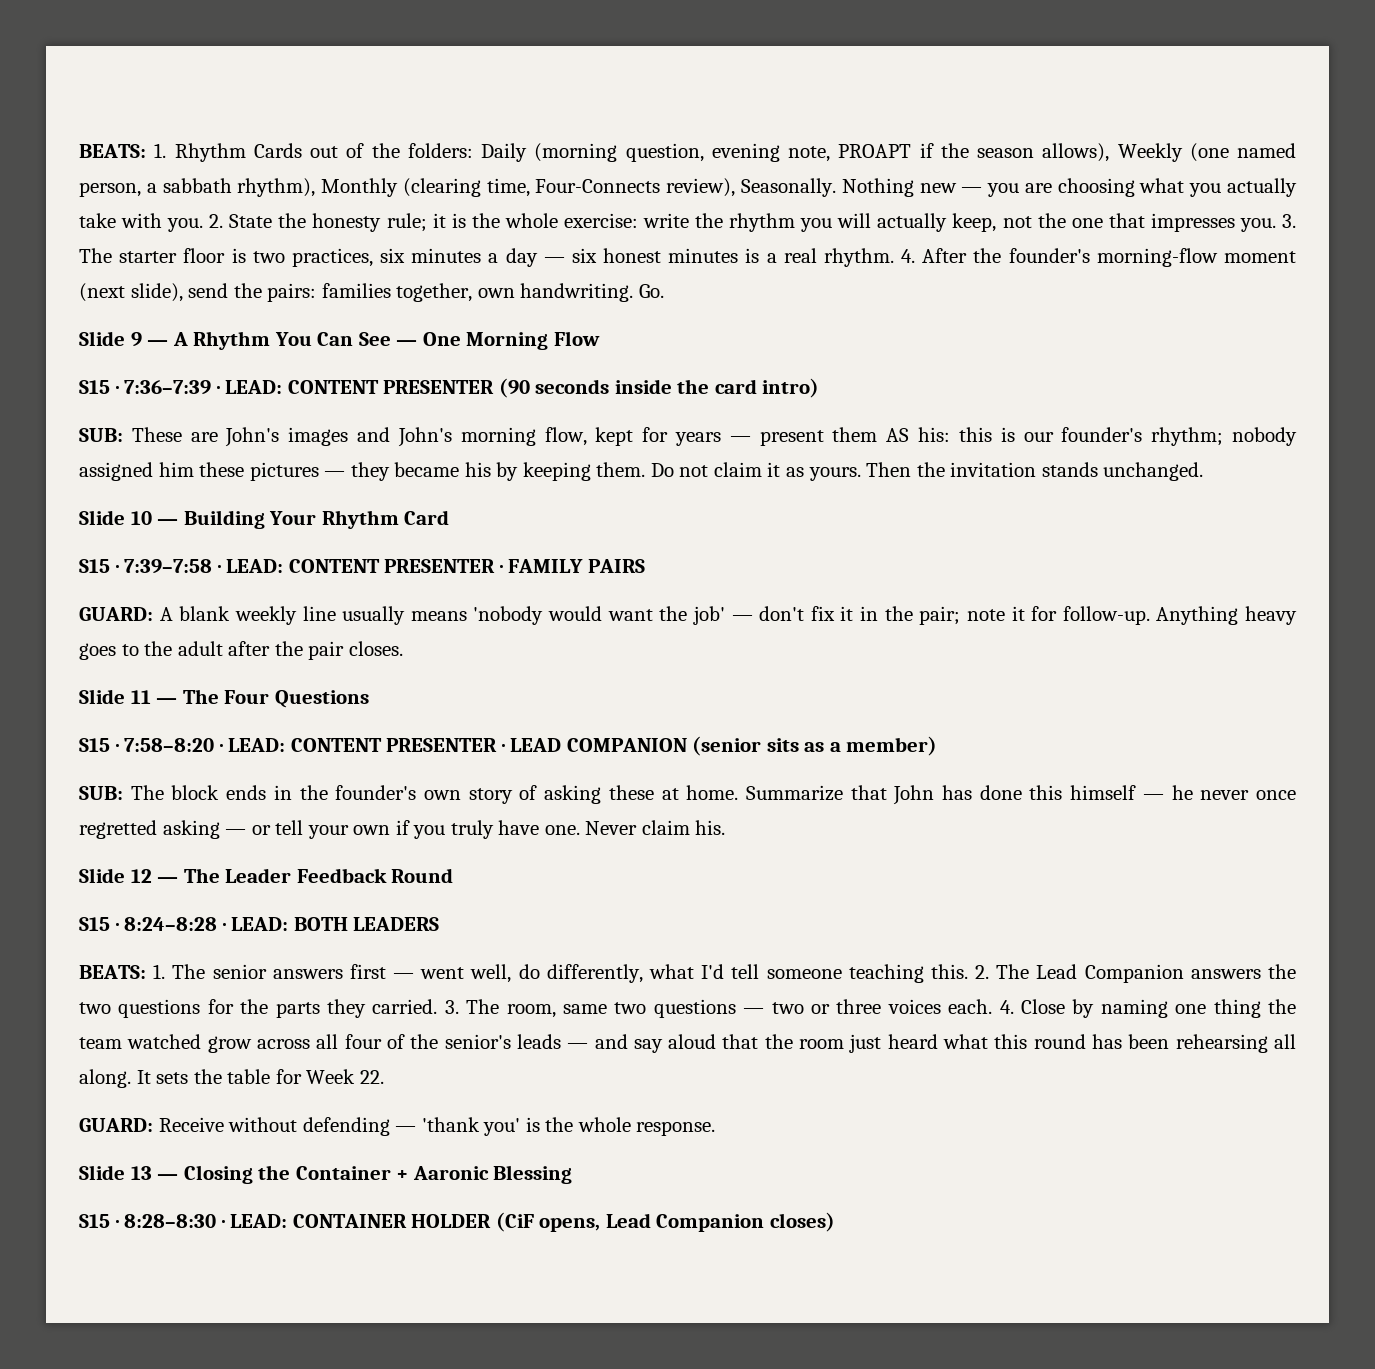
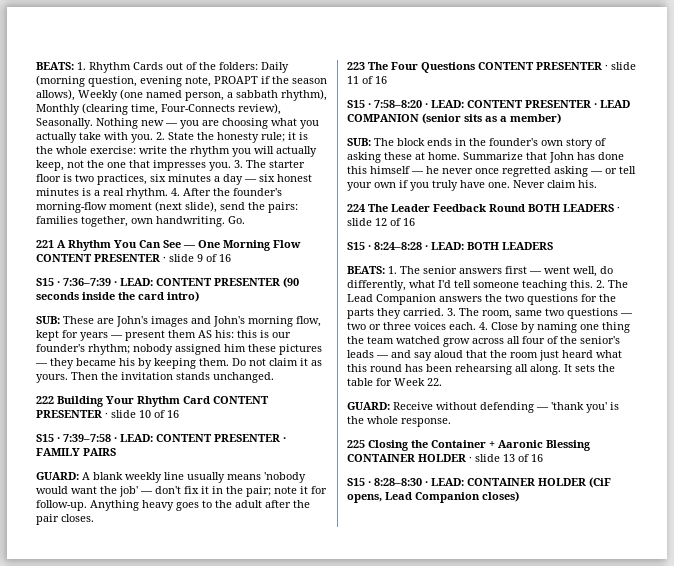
- Slide 9 — A Rhythm You Can See — One Morning Flow
+ 221 A Rhythm You Can See — One Morning Flow CONTENT PRESENTER · slide 9 of 16
- Slide 10 — Building Your Rhythm Card
+ 222 Building Your Rhythm Card CONTENT PRESENTER · slide 10 of 16
- Slide 11 — The Four Questions
+ 223 The Four Questions CONTENT PRESENTER · slide 11 of 16
- Slide 12 — The Leader Feedback Round
+ 224 The Leader Feedback Round BOTH LEADERS · slide 12 of 16
- Slide 13 — Closing the Container + Aaronic Blessing
+ 225 Closing the Container + Aaronic Blessing CONTAINER HOLDER · slide 13 of 16

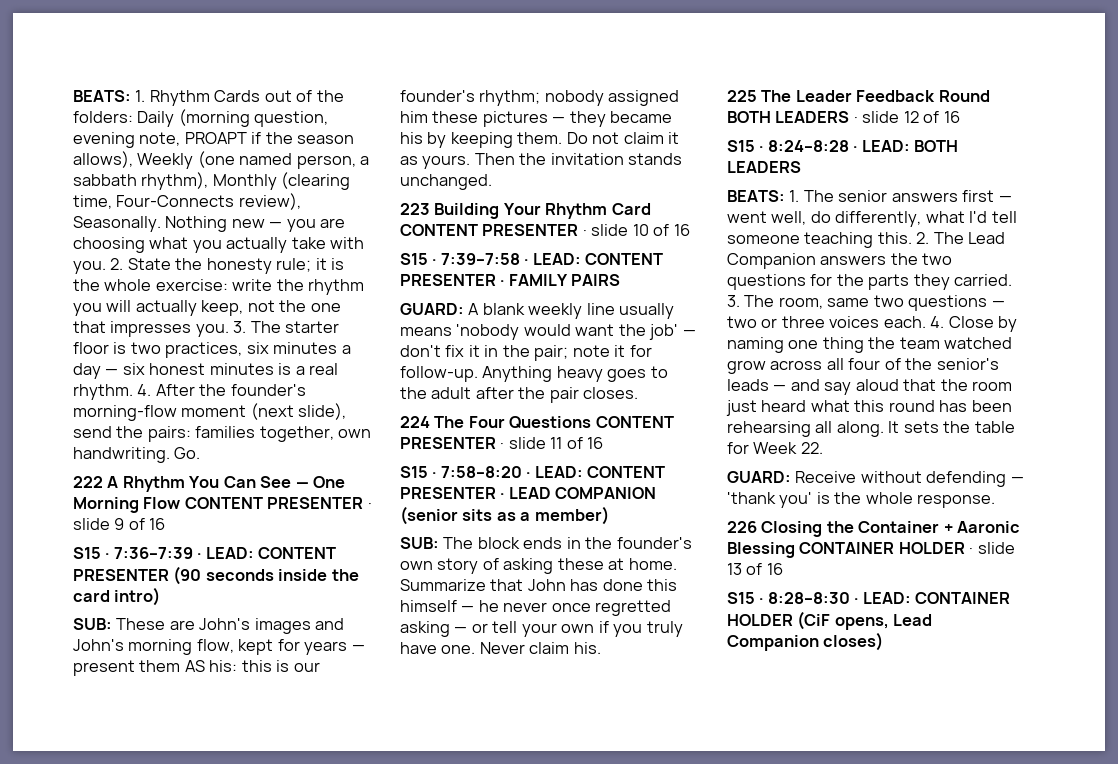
- 221 A Rhythm You Can See — One Morning Flow CONTENT PRESENTER · slide 9 of 16
+ 222 A Rhythm You Can See — One Morning Flow CONTENT PRESENTER · slide 9 of 16
- 222 Building Your Rhythm Card CONTENT PRESENTER · slide 10 of 16
+ 223 Building Your Rhythm Card CONTENT PRESENTER · slide 10 of 16
- 223 The Four Questions CONTENT PRESENTER · slide 11 of 16
+ 224 The Four Questions CONTENT PRESENTER · slide 11 of 16
- 224 The Leader Feedback Round BOTH LEADERS · slide 12 of 16
+ 225 The Leader Feedback Round BOTH LEADERS · slide 12 of 16
- 225 Closing the Container + Aaronic Blessing CONTAINER HOLDER · slide 13 of 16
+ 226 Closing the Container + Aaronic Blessing CONTAINER HOLDER · slide 13 of 16

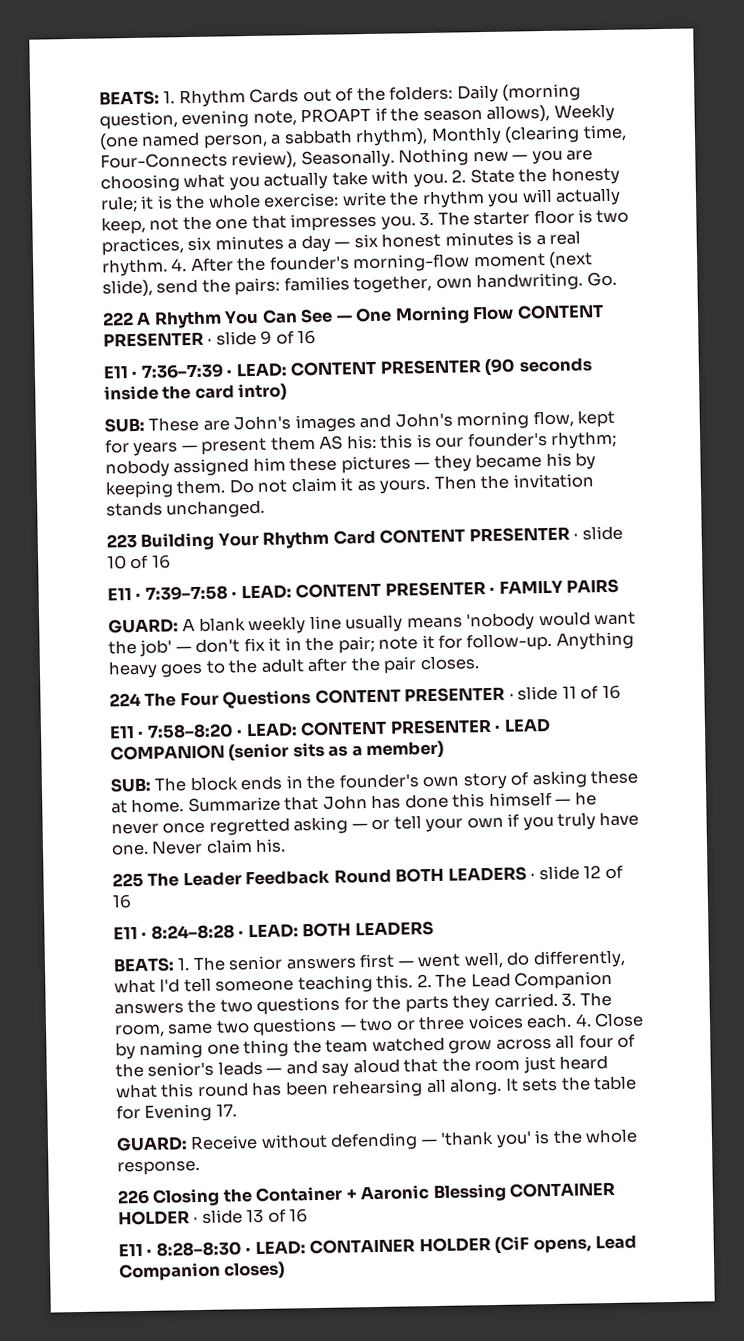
- S15 · 7:36–7:39 · LEAD: CONTENT PRESENTER (90 seconds inside the card intro)
+ E11 · 7:36–7:39 · LEAD: CONTENT PRESENTER (90 seconds inside the card intro)
- S15 · 7:39–7:58 · LEAD: CONTENT PRESENTER · FAMILY PAIRS
+ E11 · 7:39–7:58 · LEAD: CONTENT PRESENTER · FAMILY PAIRS
- S15 · 7:58–8:20 · LEAD: CONTENT PRESENTER · LEAD COMPANION (senior sits as a member)
+ E11 · 7:58–8:20 · LEAD: CONTENT PRESENTER · LEAD COMPANION (senior sits as a member)
- S15 · 8:24–8:28 · LEAD: BOTH LEADERS
+ E11 · 8:24–8:28 · LEAD: BOTH LEADERS
- It sets the table for Week 22.
+ It sets the table for Evening 17.
- S15 · 8:28–8:30 · LEAD: CONTAINER HOLDER (CiF opens, Lead Companion closes)
+ E11 · 8:28–8:30 · LEAD: CONTAINER HOLDER (CiF opens, Lead Companion closes)

